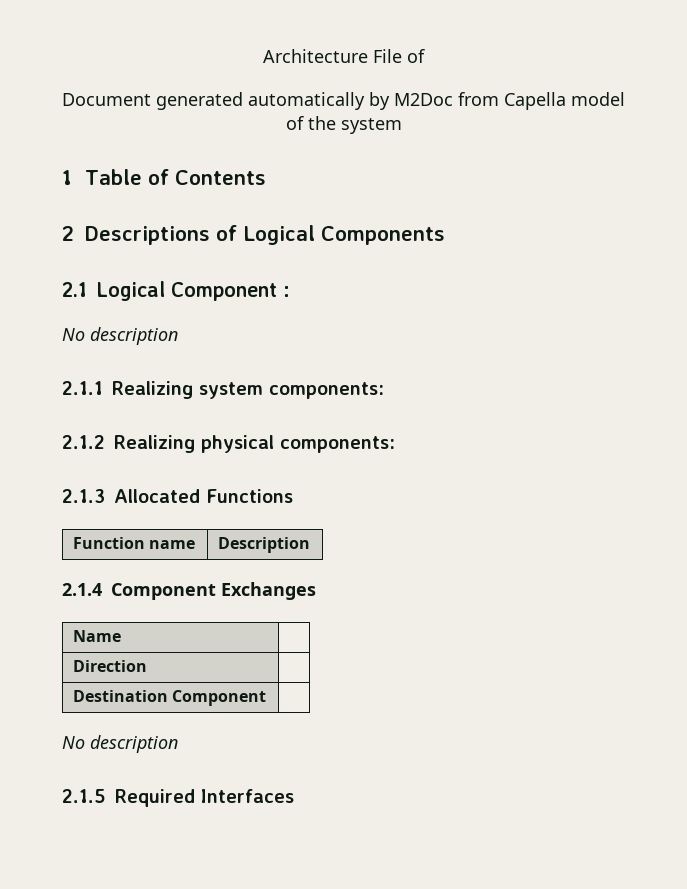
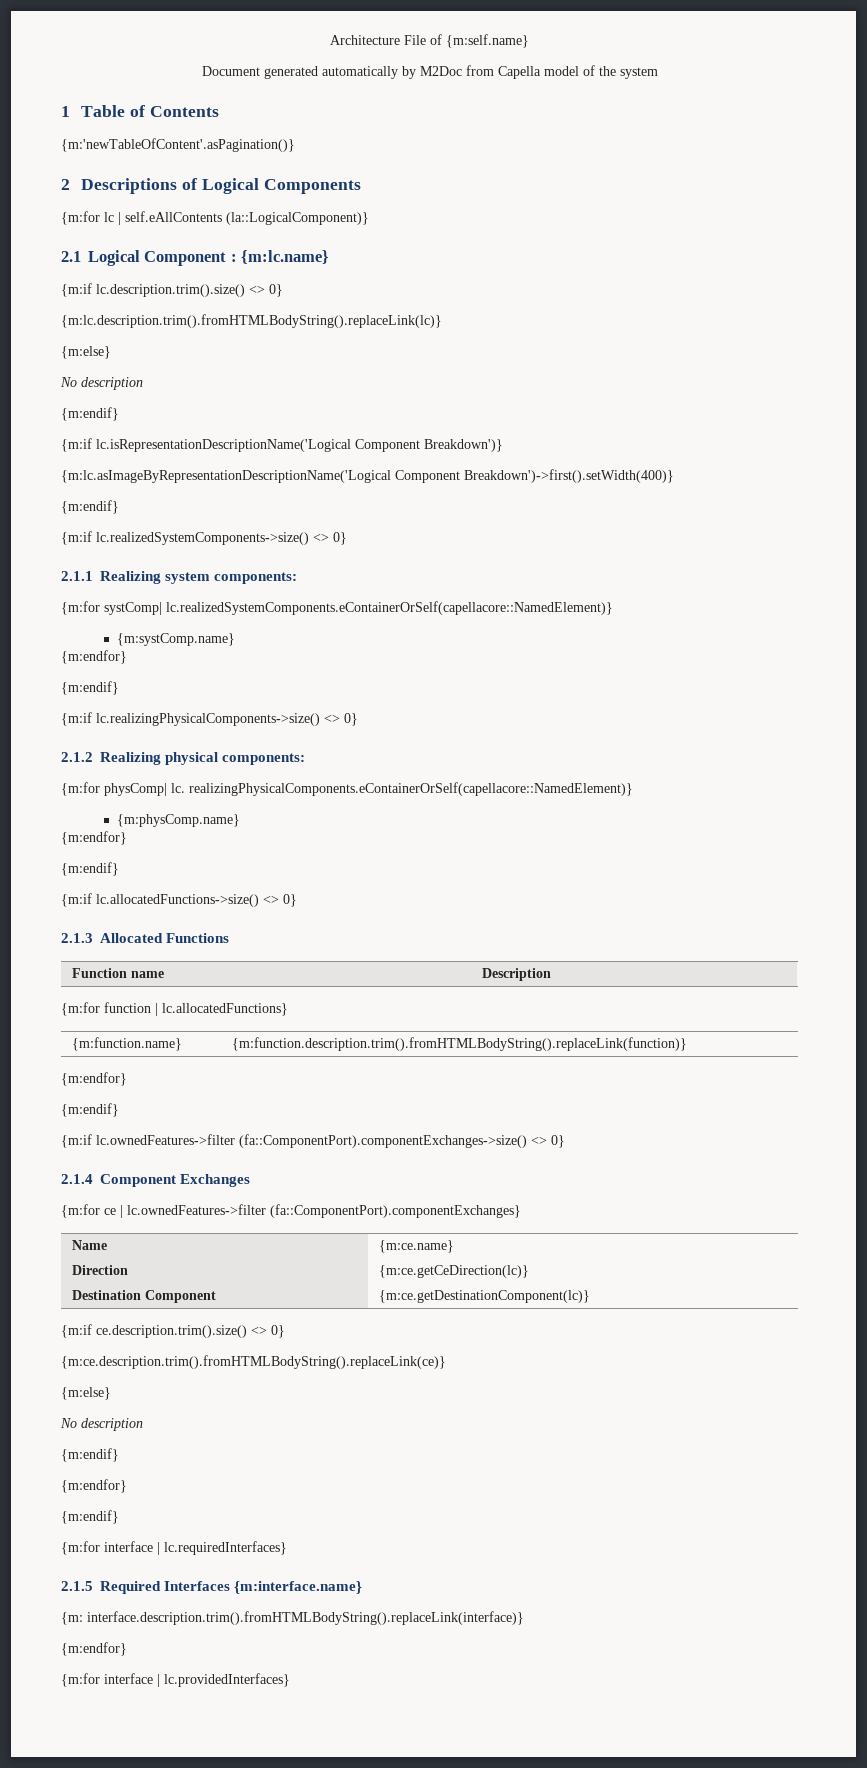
- Architecture File of
+ Architecture File of {m:self.name}
+ {m:'newTableOfContent'.asPagination()}
+ {m:for lc | self.eAllContents (la::LogicalComponent)}
- 2.1 Logical Component :
+ 2.1 Logical Component : {m:lc.name}
+ {m:if lc.description.trim().size() <> 0}
+ {m:lc.description.trim().fromHTMLBodyString().replaceLink(lc)}
+ {m:else}
  No description
+ {m:endif}
+ {m:if lc.isRepresentationDescriptionName('Logical Component Breakdown')}
+ {m:lc.asImageByRepresentationDescriptionName('Logical Component Breakdown')->first().setWidth(400)}
+ {m:endif}
+ {m:if lc.realizedSystemComponents->size() <> 0}
  2.1.1 Realizing system components:
+ {m:for systComp| lc.realizedSystemComponents.eContainerOrSelf(capellacore::NamedElement)}
+ {m:systComp.name}
+ {m:endfor}
+ {m:endif}
+ {m:if lc.realizingPhysicalComponents->size() <> 0}
  2.1.2 Realizing physical components:
+ {m:for physComp| lc. realizingPhysicalComponents.eContainerOrSelf(capellacore::NamedElement)}
+ {m:physComp.name}
+ {m:endfor}
+ {m:endif}
+ {m:if lc.allocatedFunctions->size() <> 0}
+ {m:for function | lc.allocatedFunctions}
+ {m:function.name} | {m:function.description.trim().fromHTMLBodyString().replaceLink(function)}
+ {m:endfor}
+ {m:endif}
+ {m:if lc.ownedFeatures->filter (fa::ComponentPort).componentExchanges->size() <> 0}
  2.1.4 Component Exchanges
+ {m:for ce | lc.ownedFeatures->filter (fa::ComponentPort).componentExchanges}
- Name |
+ Name | {m:ce.name}
- Direction |
+ Direction | {m:ce.getCeDirection(lc)}
- Destination Component |
+ Destination Component | {m:ce.getDestinationComponent(lc)}
+ {m:if ce.description.trim().size() <> 0}
+ {m:ce.description.trim().fromHTMLBodyString().replaceLink(ce)}
+ {m:else}
  No description
- 2.1.5 Required Interfaces
+ {m:endif}
+ {m:endfor}
+ {m:endif}
+ {m:for interface | lc.requiredInterfaces}
+ 2.1.5 Required Interfaces {m:interface.name}
+ {m: interface.description.trim().fromHTMLBodyString().replaceLink(interface)}
+ {m:endfor}
+ {m:for interface | lc.providedInterfaces}

